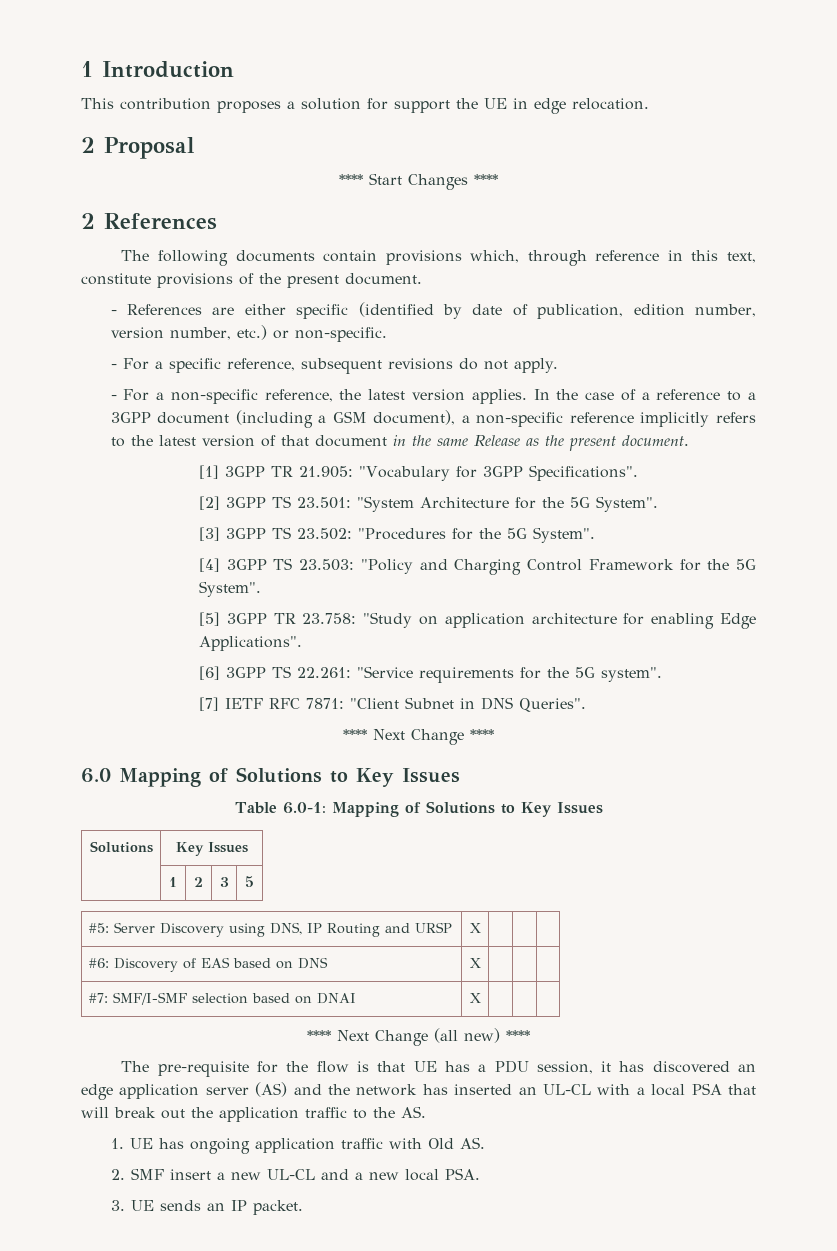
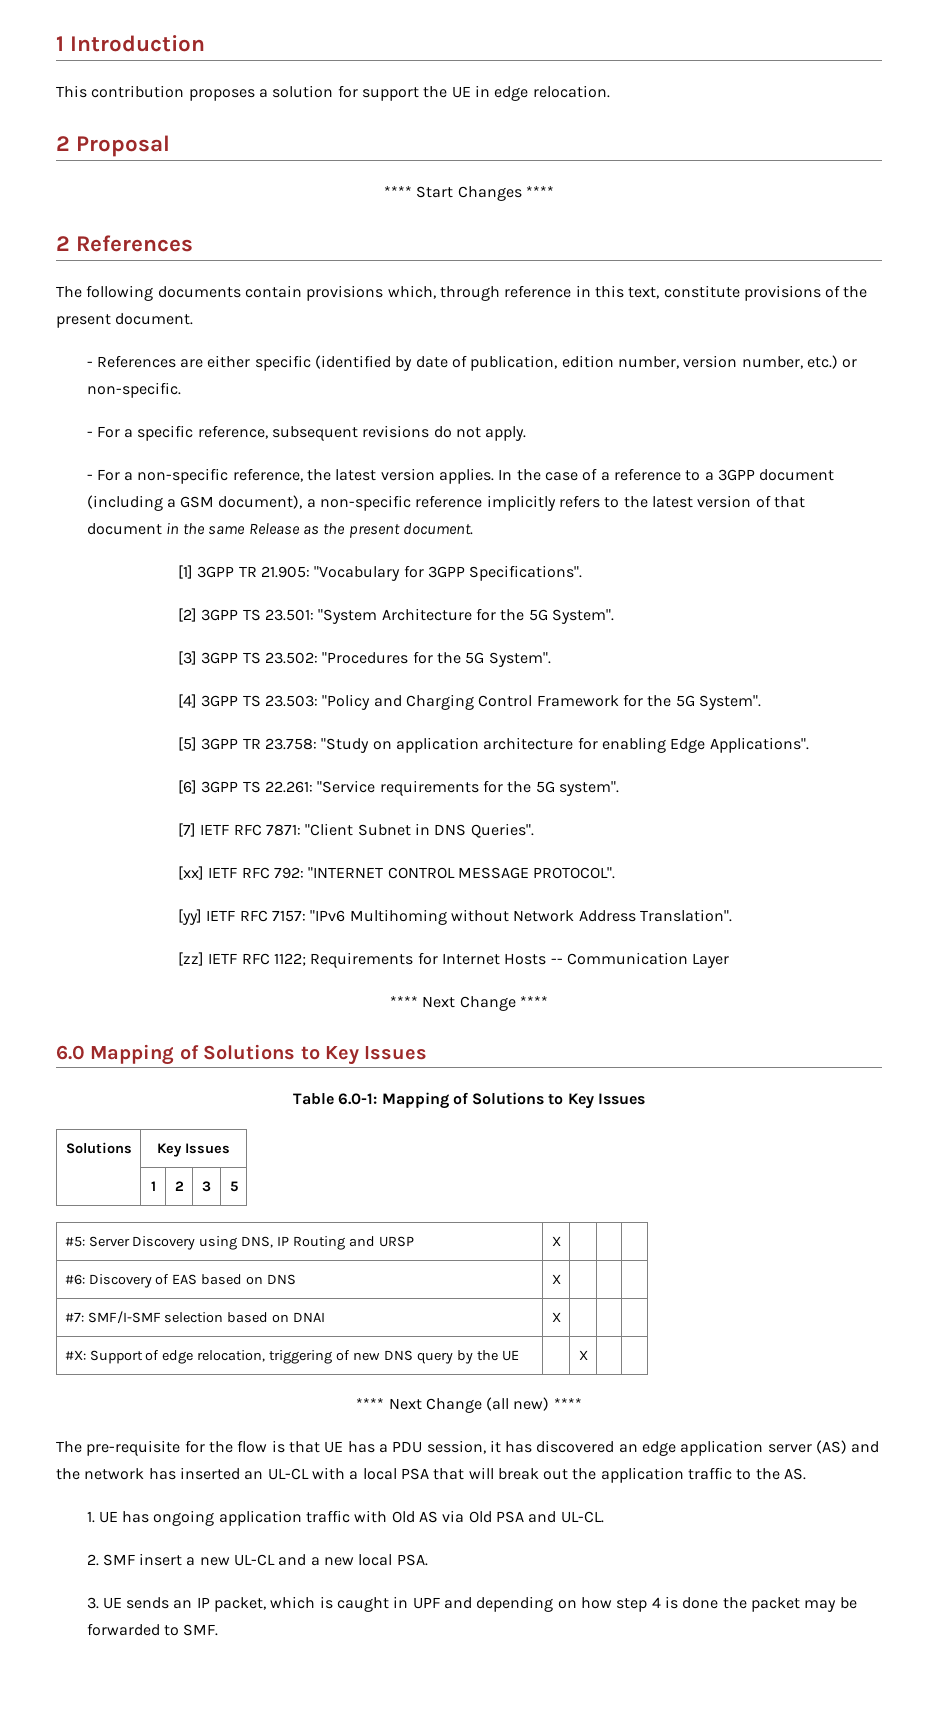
+ [xx] IETF RFC 792: "INTERNET CONTROL MESSAGE PROTOCOL".
+ [yy] IETF RFC 7157: "IPv6 Multihoming without Network Address Translation".
+ [zz] IETF RFC 1122; Requirements for Internet Hosts -- Communication Layer
+ #X: Support of edge relocation, triggering of new DNS query by the UE | | X | |
- 1. UE has ongoing application traffic with Old AS.
+ 1. UE has ongoing application traffic with Old AS via Old PSA and UL-CL.
- 3. UE sends an IP packet.
+ 3. UE sends an IP packet, which is caught in UPF and depending on how step 4 is done the packet may be forwarded to SMF.

